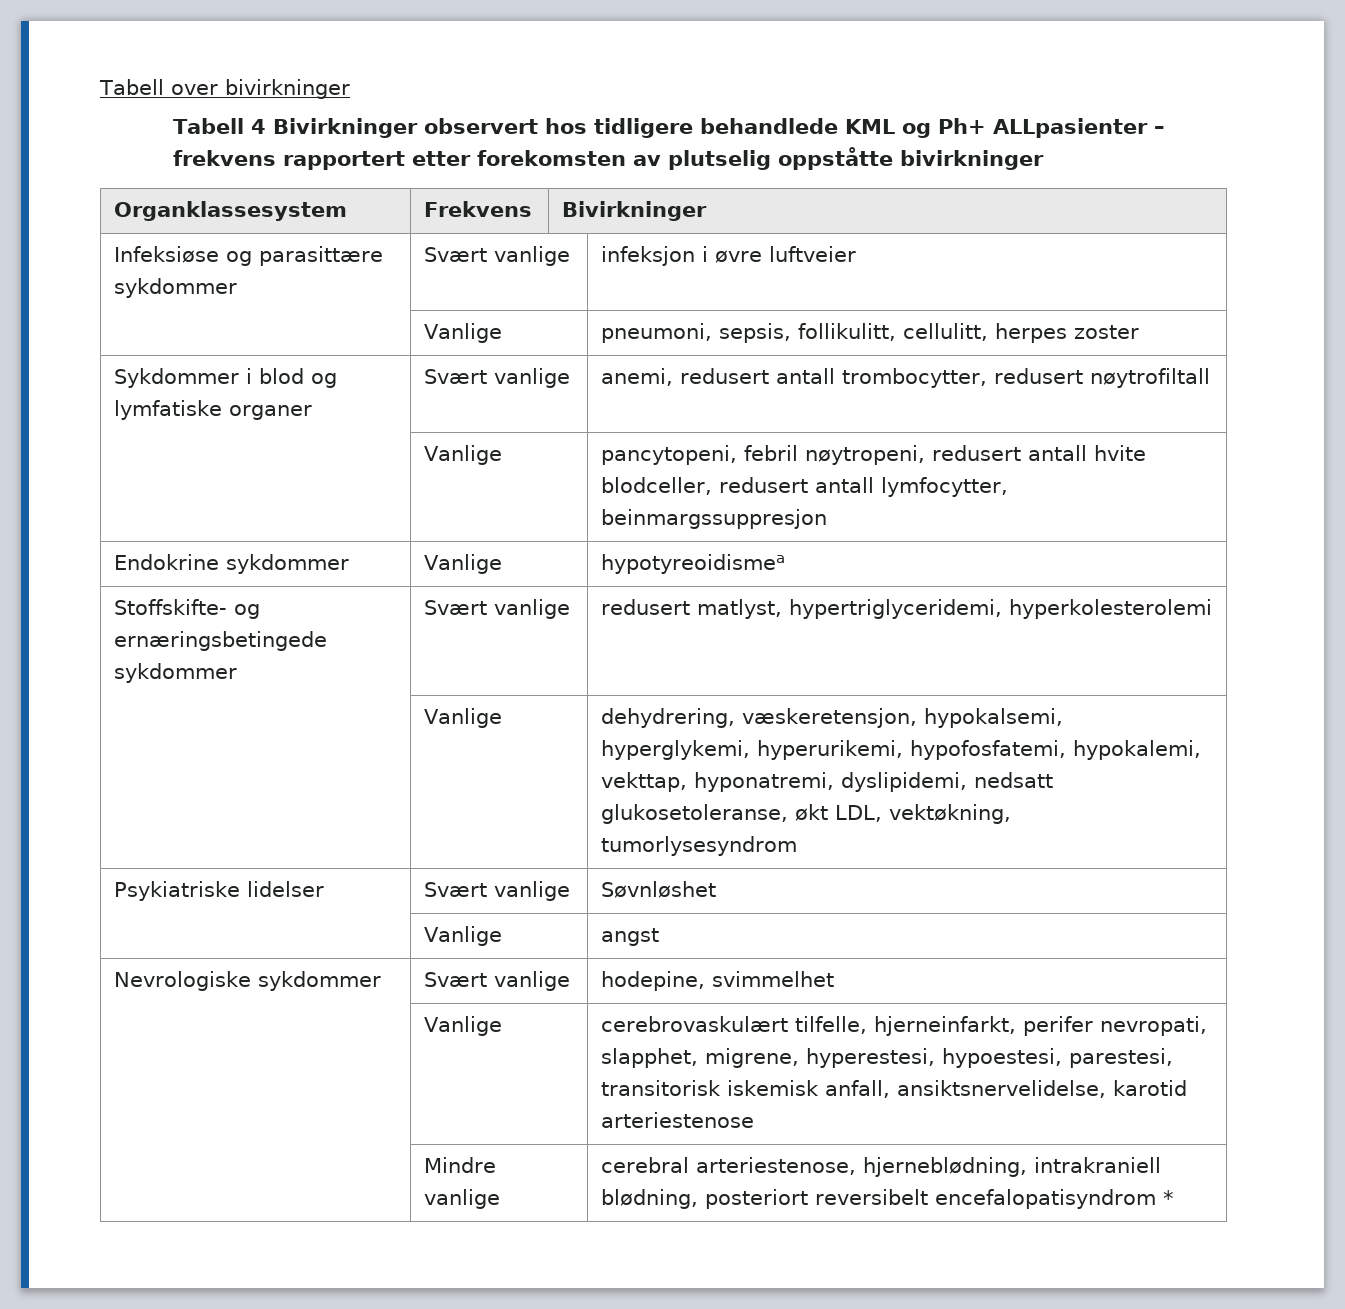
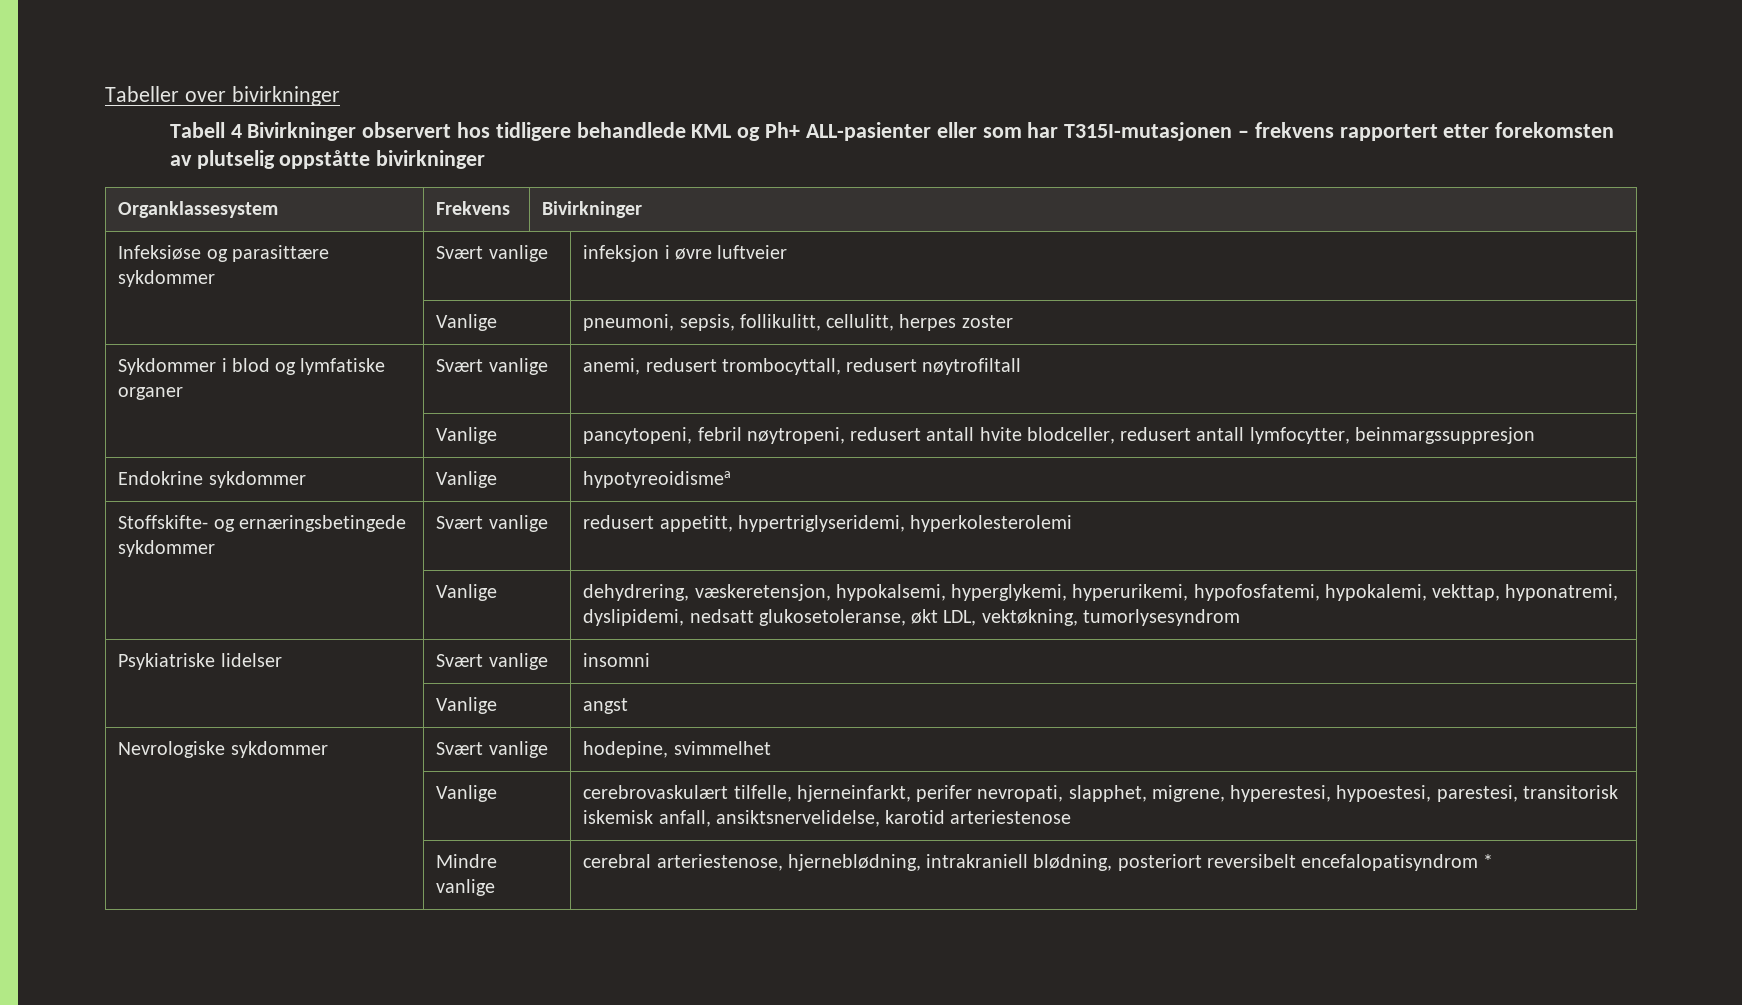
- Tabell over bivirkninger
+ Tabeller over bivirkninger
- Tabell 4 Bivirkninger observert hos tidligere behandlede KML og Ph+ ALLpasienter – frekvens rapportert etter forekomsten av plutselig oppståtte bivirkninger
+ Tabell 4 Bivirkninger observert hos tidligere behandlede KML og Ph+ ALL-pasienter eller som har T315I-mutasjonen – frekvens rapportert etter forekomsten av plutselig oppståtte bivirkninger
- Sykdommer i blod og lymfatiske organer | Svært vanlige | anemi, redusert antall trombocytter, redusert nøytrofiltall
+ Sykdommer i blod og lymfatiske organer | Svært vanlige | anemi, redusert trombocyttall, redusert nøytrofiltall
- Stoffskifte- og ernæringsbetingede sykdommer | Svært vanlige | redusert matlyst, hypertriglyceridemi, hyperkolesterolemi
+ Stoffskifte- og ernæringsbetingede sykdommer | Svært vanlige | redusert appetitt, hypertriglyseridemi, hyperkolesterolemi
- Psykiatriske lidelser | Svært vanlige | Søvnløshet
+ Psykiatriske lidelser | Svært vanlige | insomni

